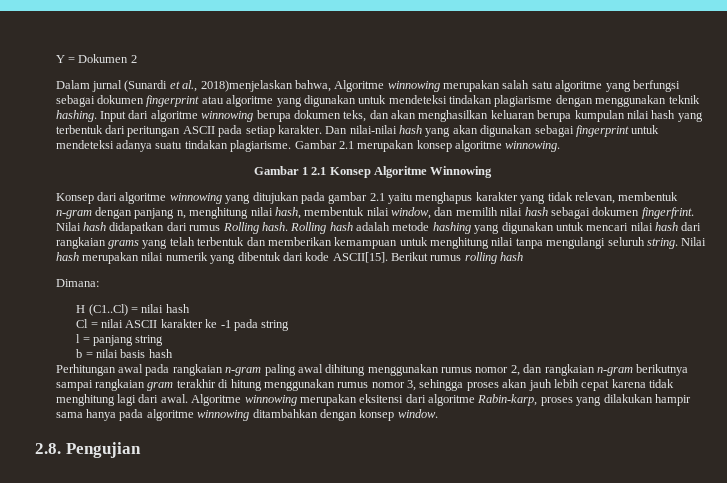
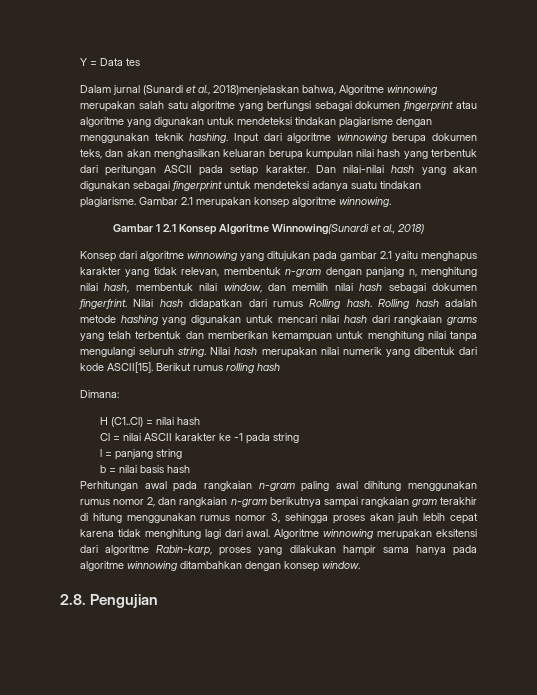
- Y = Dokumen 2
+ Y = Data tes
- Gambar 1 2.1 Konsep Algoritme Winnowing
+ Gambar 1 2.1 Konsep Algoritme Winnowing(Sunardi et al., 2018)

